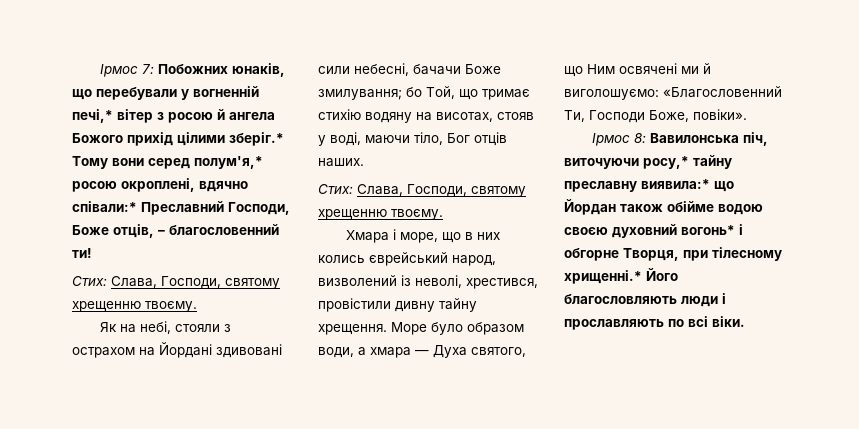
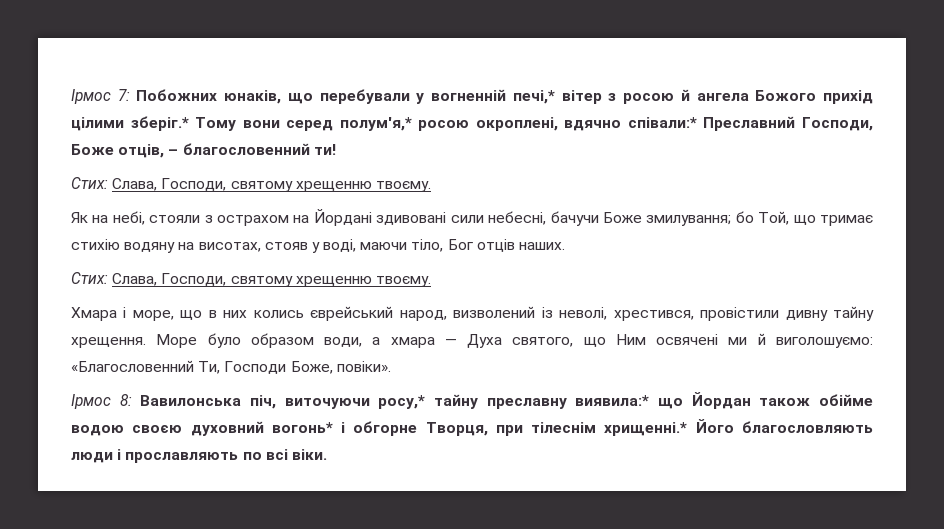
- Як на небі, стояли з острахом на Йордані здивовані сили небесні, бачачи Боже змилування; бо Той, що тримає стихію водяну на висотах, стояв у воді, маючи тіло, Бог отців наших.
+ Як на небі, стояли з острахом на Йордані здивовані сили небесні, бачучи Боже змилування; бо Той, що тримає стихію водяну на висотах, стояв у воді, маючи тіло, Бог отців наших.
- Ірмос 8: Вавилонська піч, виточуючи росу,* тайну преславну виявила:* що Йордан також обійме водою своєю духовний вогонь* і обгорне Творця, при тілесному хрищенні.* Його благословляють люди і прославляють по всі віки.
+ Ірмос 8: Вавилонська піч, виточуючи росу,* тайну преславну виявила:* що Йордан також обійме водою своєю духовний вогонь* і обгорне Творця, при тілеснім хрищенні.* Його благословляють люди і прославляють по всі віки.

